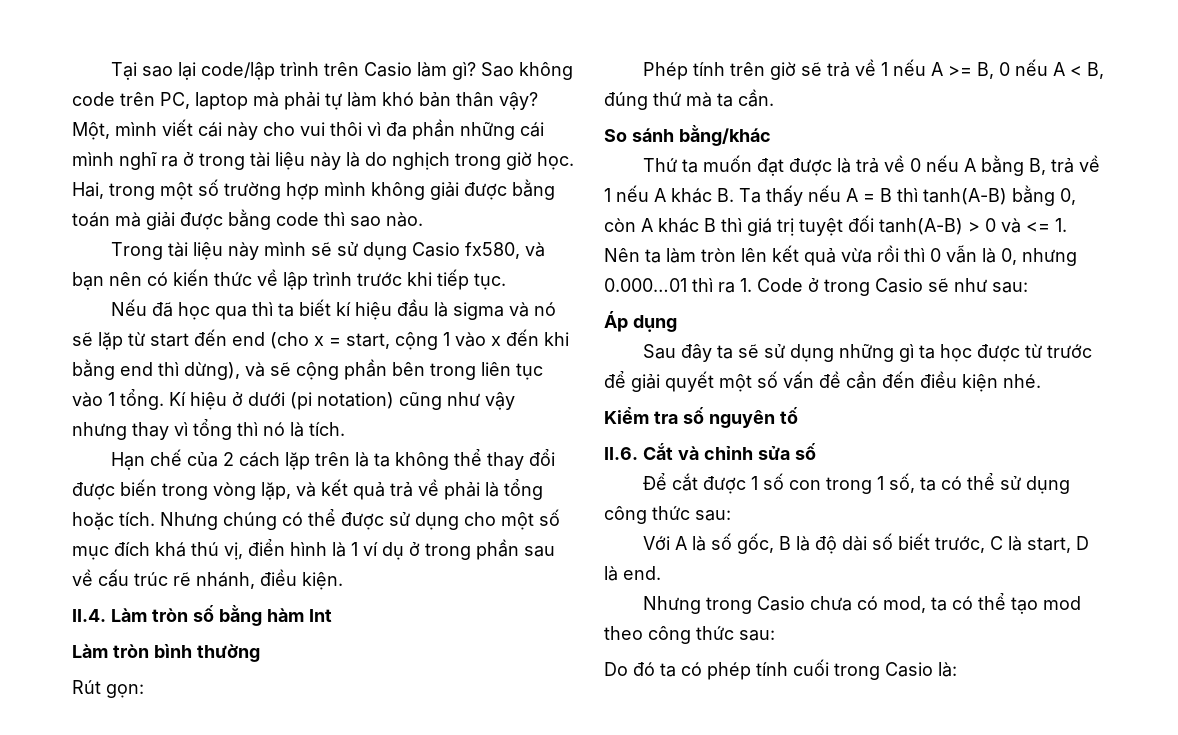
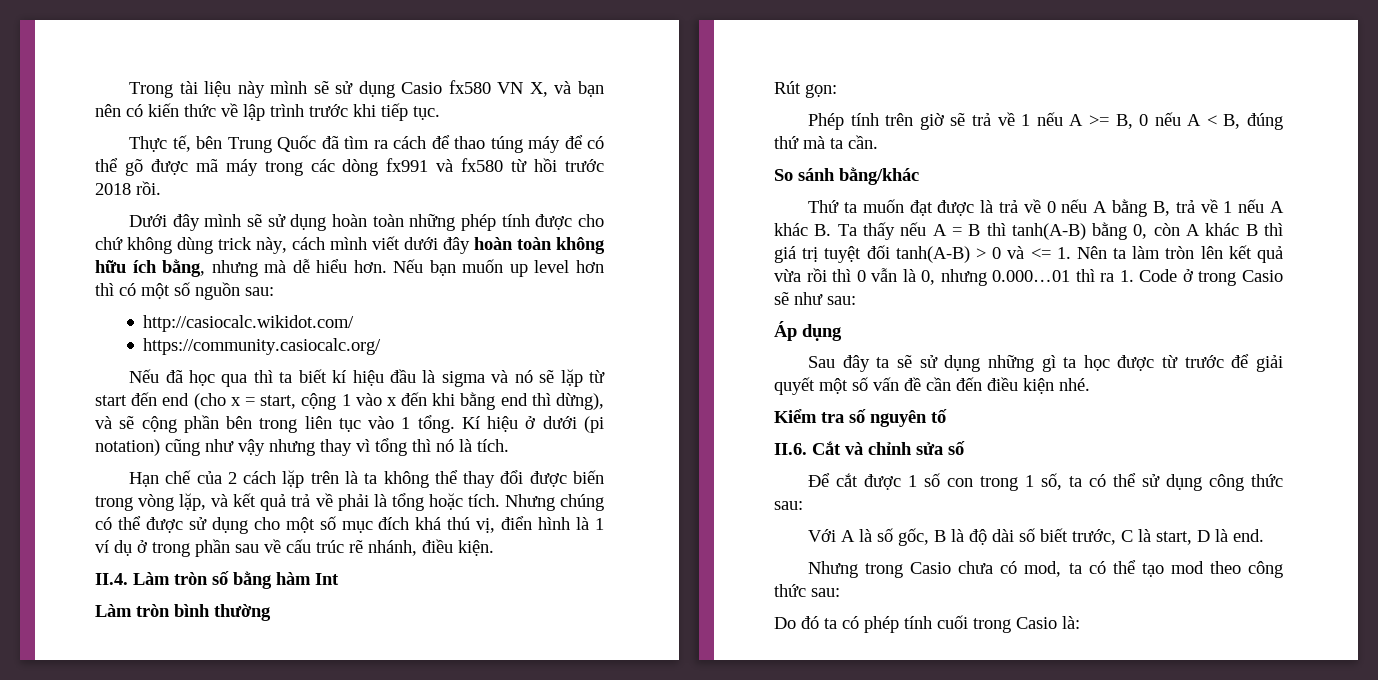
- Tại sao lại code/lập trình trên Casio làm gì? Sao không code trên PC, laptop mà phải tự làm khó bản thân vậy? Một, mình viết cái này cho vui thôi vì đa phần những cái mình nghĩ ra ở trong tài liệu này là do nghịch trong giờ học. Hai, trong một số trường hợp mình không giải được bằng toán mà giải được bằng code thì sao nào.
- Trong tài liệu này mình sẽ sử dụng Casio fx580, và bạn nên có kiến thức về lập trình trước khi tiếp tục.
+ Trong tài liệu này mình sẽ sử dụng Casio fx580 VN X, và bạn nên có kiến thức về lập trình trước khi tiếp tục.
+ Thực tế, bên Trung Quốc đã tìm ra cách để thao túng máy để có thể gõ được mã máy trong các dòng fx991 và fx580 từ hồi trước 2018 rồi.
+ Dưới đây mình sẽ sử dụng hoàn toàn những phép tính được cho chứ không dùng trick này, cách mình viết dưới đây hoàn toàn không hữu ích bằng, nhưng mà dễ hiểu hơn. Nếu bạn muốn up level hơn thì có một số nguồn sau:
+ http://casiocalc.wikidot.com/
+ https://community.casiocalc.org/

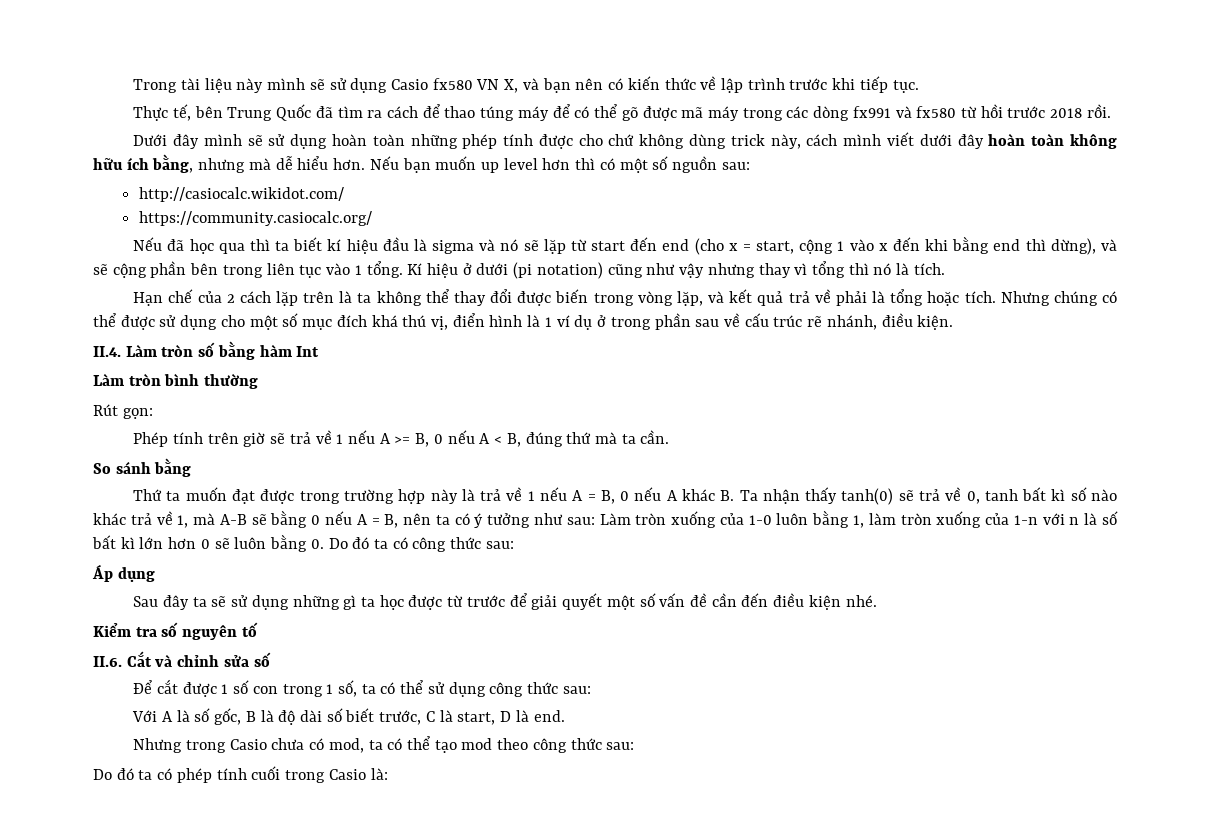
- So sánh bằng/khác
+ So sánh bằng
- Thứ ta muốn đạt được là trả về 0 nếu A bằng B, trả về 1 nếu A khác B. Ta thấy nếu A = B thì tanh(A-B) bằng 0, còn A khác B thì giá trị tuyệt đối tanh(A-B) > 0 và <= 1. Nên ta làm tròn lên kết quả vừa rồi thì 0 vẫn là 0, nhưng 0.000…01 thì ra 1. Code ở trong Casio sẽ như sau:
+ Thứ ta muốn đạt được trong trường hợp này là trả về 1 nếu A = B, 0 nếu A khác B. Ta nhận thấy tanh(0) sẽ trả về 0, tanh bất kì số nào khác trả về 1, mà A-B sẽ bằng 0 nếu A = B, nên ta có ý tưởng như sau: Làm tròn xuống của 1-0 luôn bằng 1, làm tròn xuống của 1-n với n là số bất kì lớn hơn 0 sẽ luôn bằng 0. Do đó ta có công thức sau:

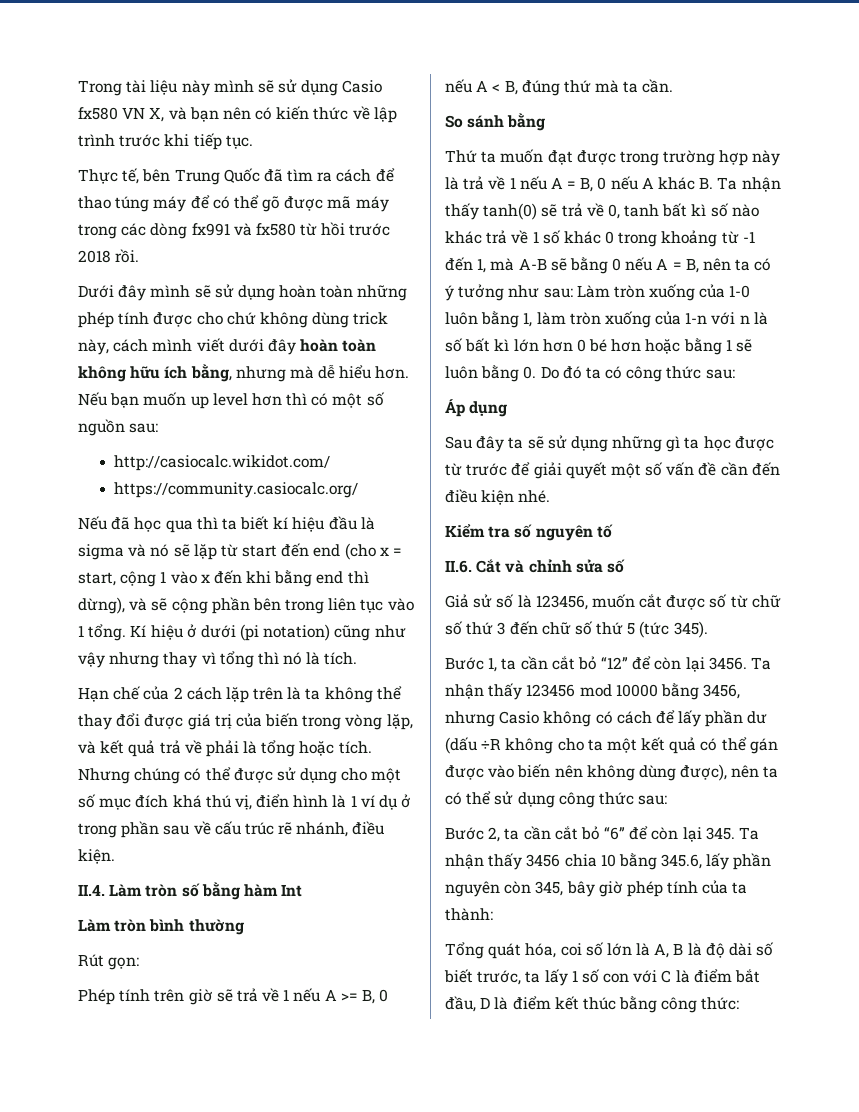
- Hạn chế của 2 cách lặp trên là ta không thể thay đổi được biến trong vòng lặp, và kết quả trả về phải là tổng hoặc tích.
+ Hạn chế của 2 cách lặp trên là ta không thể thay đổi được giá trị của biến trong vòng lặp, và kết quả trả về phải là tổng hoặc tích.
- Thứ ta muốn đạt được trong trường hợp này là trả về 1 nếu A = B, 0 nếu A khác B. Ta nhận thấy tanh(0) sẽ trả về 0, tanh bất kì số nào khác trả về 1, mà A-B sẽ bằng 0 nếu A = B, nên ta có ý tưởng như sau:
+ Thứ ta muốn đạt được trong trường hợp này là trả về 1 nếu A = B, 0 nếu A khác B. Ta nhận thấy tanh(0) sẽ trả về 0, tanh bất kì số nào khác trả về 1 số khác 0 trong khoảng từ -1 đến 1, mà A-B sẽ bằng 0 nếu A = B, nên ta có ý tưởng như sau:
- Làm tròn xuống của 1-0 luôn bằng 1, làm tròn xuống của 1-n với n là số bất kì lớn hơn 0 sẽ luôn bằng 0. Do đó ta có công thức sau:
+ Làm tròn xuống của 1-0 luôn bằng 1, làm tròn xuống của 1-n với n là số bất kì lớn hơn 0 bé hơn hoặc bằng 1 sẽ luôn bằng 0. Do đó ta có công thức sau:
- Để cắt được 1 số con trong 1 số, ta có thể sử dụng công thức sau:
+ Giả sử số là 123456, muốn cắt được số từ chữ số thứ 3 đến chữ số thứ 5 (tức 345).
+ Bước 1, ta cần cắt bỏ “12” để còn lại 3456. Ta nhận thấy 123456 mod 10000 bằng 3456, nhưng Casio không có cách để lấy phần dư (dấu ÷R không cho ta một kết quả có thể gán được vào biến nên không dùng được), nên ta có thể sử dụng công thức sau:
- Với A là số gốc, B là độ dài số biết trước, C là start, D là end.
- Nhưng trong Casio chưa có mod, ta có thể tạo mod theo công thức sau:
- Do đó ta có phép tính cuối trong Casio là:
+ Bước 2, ta cần cắt bỏ “6” để còn lại 345. Ta nhận thấy 3456 chia 10 bằng 345.6, lấy phần nguyên còn 345, bây giờ phép tính của ta thành:
+ Tổng quát hóa, coi số lớn là A, B là độ dài số biết trước, ta lấy 1 số con với C là điểm bắt đầu, D là điểm kết thúc bằng công thức:

